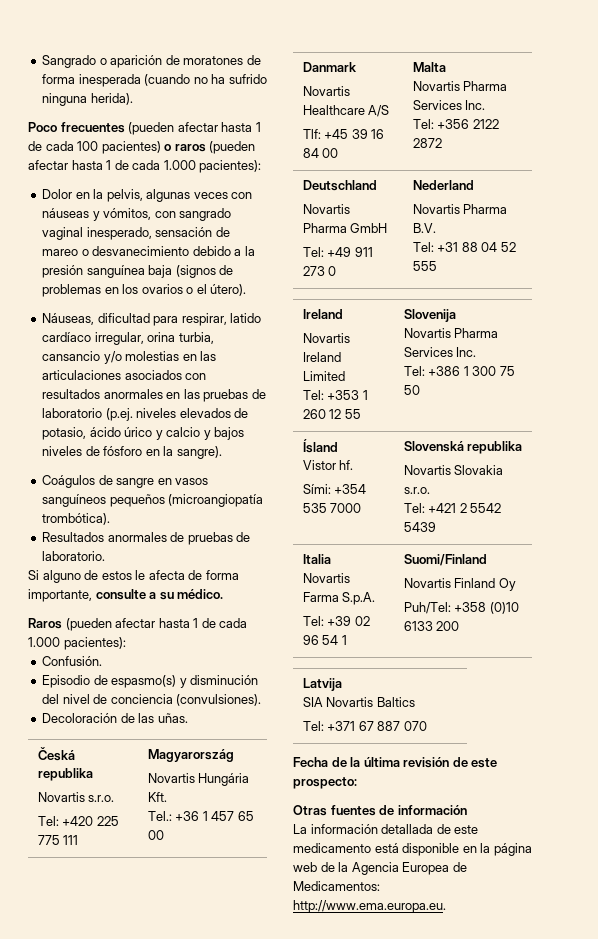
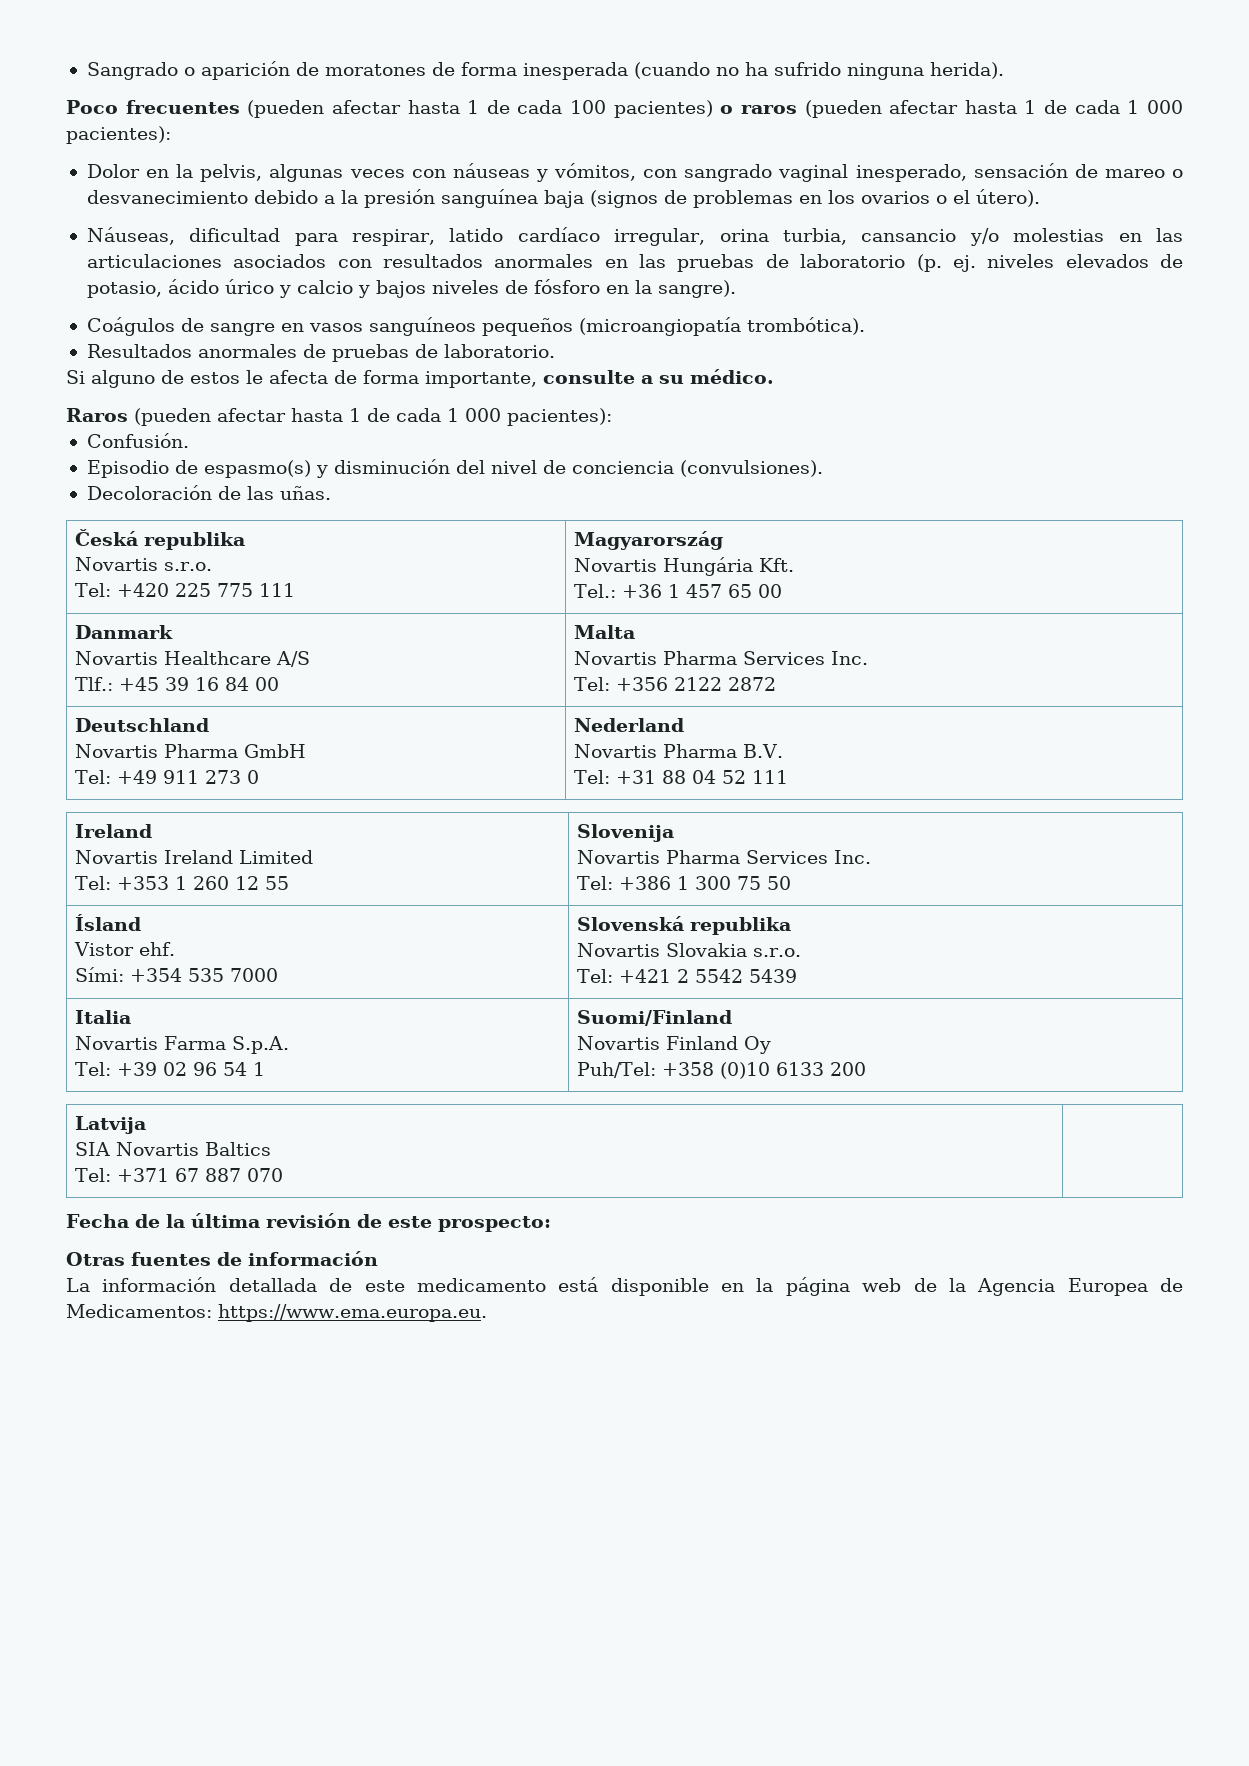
- Poco frecuentes (pueden afectar hasta 1 de cada 100 pacientes) o raros (pueden afectar hasta 1 de cada 1.000 pacientes):
+ Poco frecuentes (pueden afectar hasta 1 de cada 100 pacientes) o raros (pueden afectar hasta 1 de cada 1 000 pacientes):
- Náuseas, dificultad para respirar, latido cardíaco irregular, orina turbia, cansancio y/o molestias en las articulaciones asociados con resultados anormales en las pruebas de laboratorio (p.ej. niveles elevados de potasio, ácido úrico y calcio y bajos niveles de fósforo en la sangre).
+ Náuseas, dificultad para respirar, latido cardíaco irregular, orina turbia, cansancio y/o molestias en las articulaciones asociados con resultados anormales en las pruebas de laboratorio (p. ej. niveles elevados de potasio, ácido úrico y calcio y bajos niveles de fósforo en la sangre).
- Raros (pueden afectar hasta 1 de cada 1.000 pacientes):
+ Raros (pueden afectar hasta 1 de cada 1 000 pacientes):
  Danmark
  Novartis Healthcare A/S
- Tlf: +45 39 16 84 00 | Malta
+ Tlf.: +45 39 16 84 00 | Malta
  Deutschland
  Novartis Pharma GmbH
  Tel: +49 911 273 0 | Nederland
  Novartis Pharma B.V.
- Tel: +31 88 04 52 555
+ Tel: +31 88 04 52 111
  Ísland
- Vistor hf.
+ Vistor ehf.
- La información detallada de este medicamento está disponible en la página web de la Agencia Europea de Medicamentos: http://www.ema.europa.eu.
+ La información detallada de este medicamento está disponible en la página web de la Agencia Europea de Medicamentos: https://www.ema.europa.eu.

